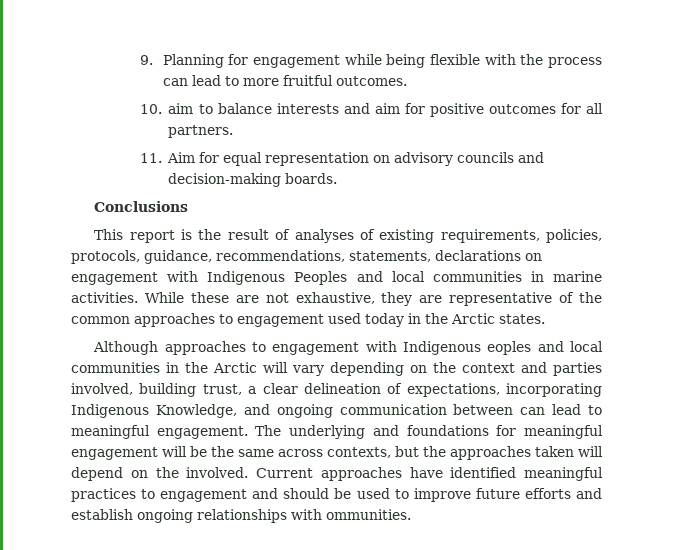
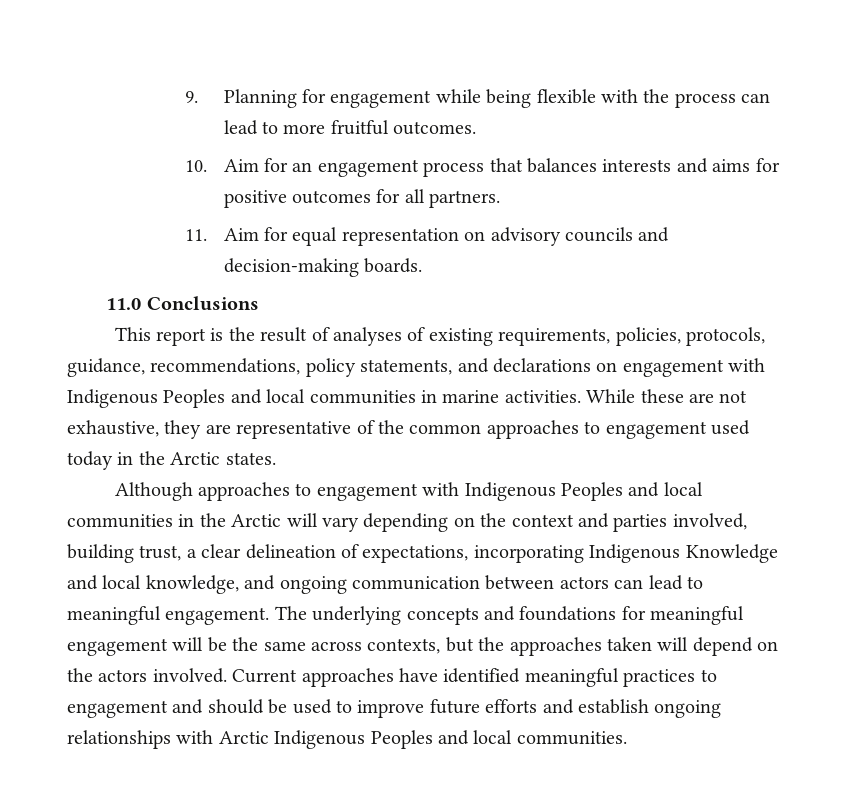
- 10. aim to balance interests and aim for positive outcomes for all partners.
+ 10. Aim for an engagement process that balances interests and aims for positive outcomes for all partners.
- Conclusions
+ 11.0 Conclusions
- This report is the result of analyses of existing requirements, policies, protocols, guidance, recommendations, statements, declarations on engagement with Indigenous Peoples and local communities in marine activities.
+ This report is the result of analyses of existing requirements, policies, protocols, guidance, recommendations, policy statements, and declarations on engagement with Indigenous Peoples and local communities in marine activities.
- Although approaches to engagement with Indigenous eoples and local communities in the Arctic will vary depending on the context and parties involved, building trust, a clear delineation of expectations, incorporating Indigenous Knowledge, and ongoing communication between can lead to meaningful engagement.
+ Although approaches to engagement with Indigenous Peoples and local communities in the Arctic will vary depending on the context and parties involved, building trust, a clear delineation of expectations, incorporating Indigenous Knowledge and local knowledge, and ongoing communication between actors can lead to meaningful engagement.
- The underlying and foundations for meaningful engagement will be the same across contexts, but the approaches taken will depend on the involved.
+ The underlying concepts and foundations for meaningful engagement will be the same across contexts, but the approaches taken will depend on the actors involved.
- Current approaches have identified meaningful practices to engagement and should be used to improve future efforts and establish ongoing relationships with ommunities.
+ Current approaches have identified meaningful practices to engagement and should be used to improve future efforts and establish ongoing relationships with Arctic Indigenous Peoples and local communities.

